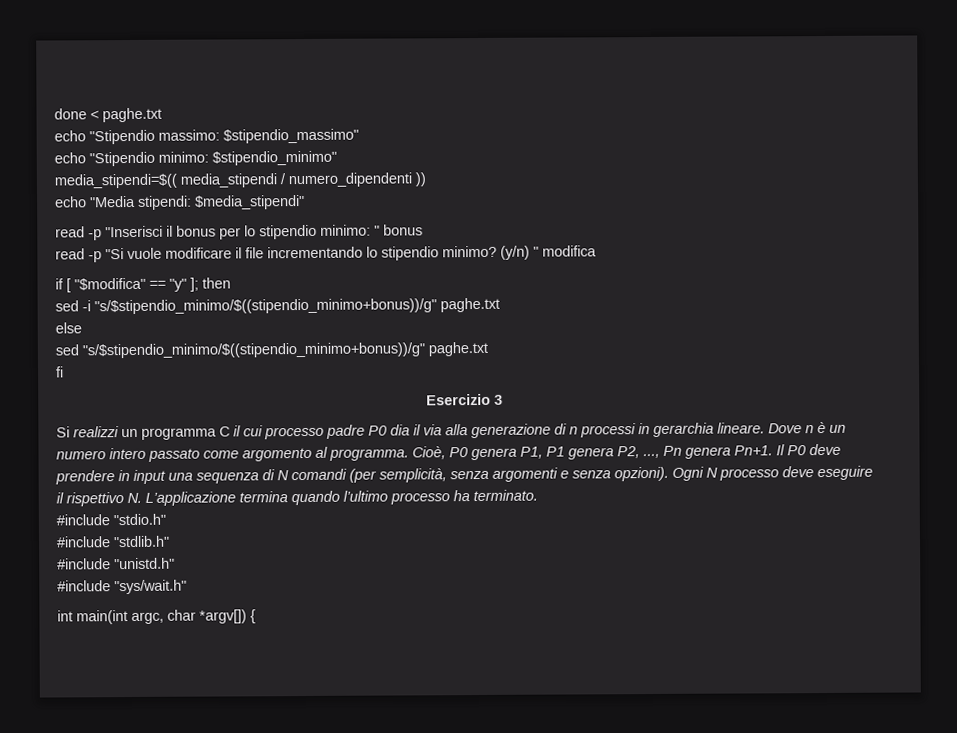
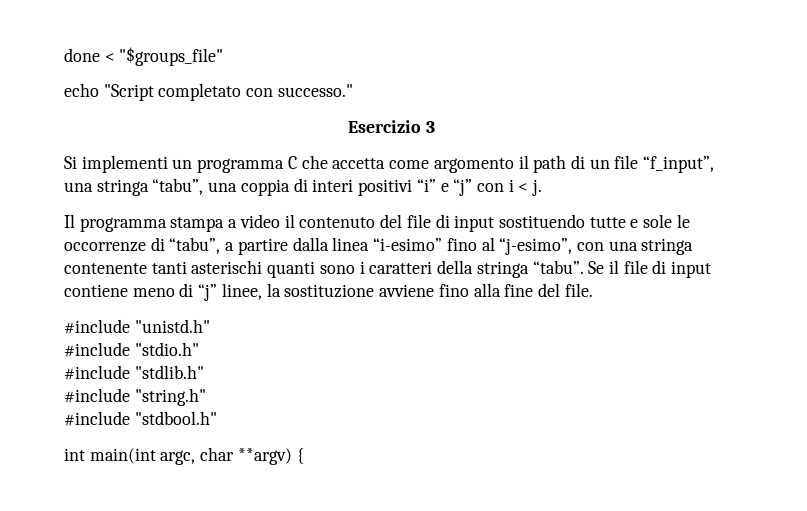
- done < paghe.txt
- echo "Stipendio massimo: $stipendio_massimo"
- echo "Stipendio minimo: $stipendio_minimo"
- media_stipendi=$(( media_stipendi / numero_dipendenti ))
- echo "Media stipendi: $media_stipendi"
- read -p "Inserisci il bonus per lo stipendio minimo: " bonus
- read -p "Si vuole modificare il file incrementando lo stipendio minimo? (y/n) " modifica
- if [ "$modifica" == "y" ]; then
- sed -i "s/$stipendio_minimo/$((stipendio_minimo+bonus))/g" paghe.txt
- else
- sed "s/$stipendio_minimo/$((stipendio_minimo+bonus))/g" paghe.txt
- fi
+ done < "$groups_file"
+ echo "Script completato con successo."
- Si realizzi un programma C il cui processo padre P0 dia il via alla generazione di n processi in gerarchia lineare. Dove n è un numero intero passato come argomento al programma. Cioè, P0 genera P1, P1 genera P2, ..., Pn genera Pn+1. Il P0 deve prendere in input una sequenza di N comandi (per semplicità, senza argomenti e senza opzioni). Ogni N processo deve eseguire il rispettivo N. L’applicazione termina quando l’ultimo processo ha terminato.
+ Si implementi un programma C che accetta come argomento il path di un file “f_input”, una stringa “tabu”, una coppia di interi positivi “i” e “j” con i < j.
+ Il programma stampa a video il contenuto del file di input sostituendo tutte e sole le occorrenze di “tabu”, a partire dalla linea “i-esimo” fino al “j-esimo”, con una stringa contenente tanti asterischi quanti sono i caratteri della stringa “tabu”. Se il file di input contiene meno di “j” linee, la sostituzione avviene fino alla fine del file.
+ #include "unistd.h"
- #include "unistd.h"
- #include "sys/wait.h"
+ #include "string.h"
+ #include "stdbool.h"
- int main(int argc, char *argv[]) {
+ int main(int argc, char **argv) {

